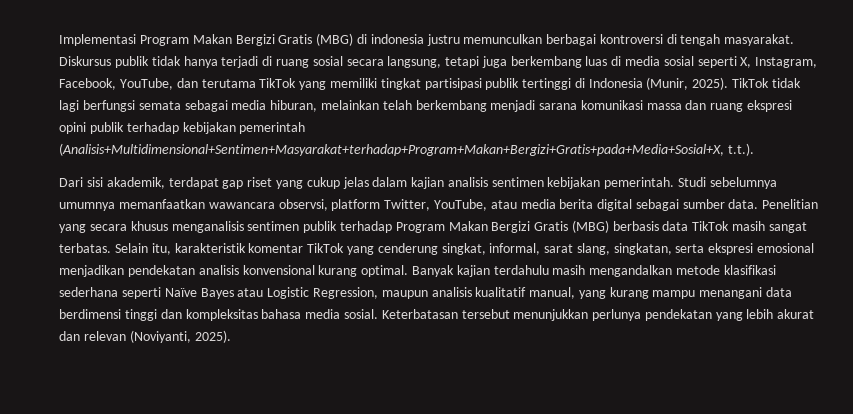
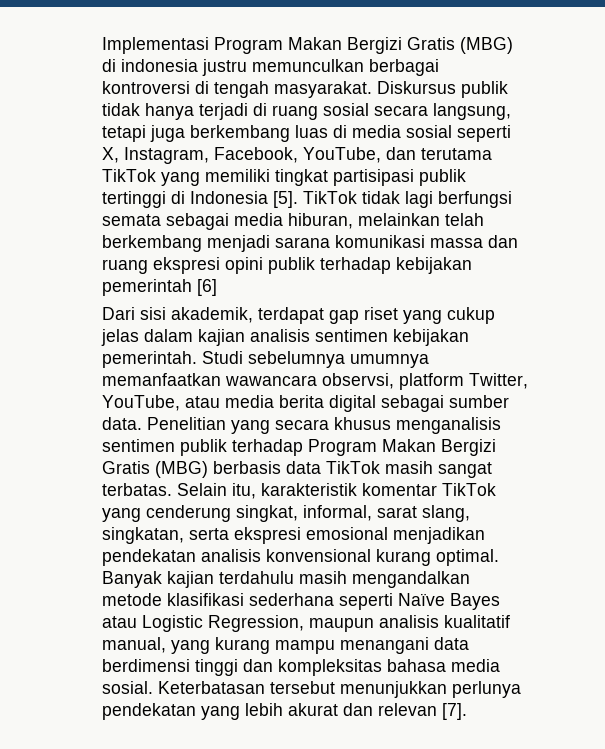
- Diskursus publik tidak hanya terjadi di ruang sosial secara langsung, tetapi juga berkembang luas di media sosial seperti X, Instagram, Facebook, YouTube, dan terutama TikTok yang memiliki tingkat partisipasi publik tertinggi di Indonesia (Munir, 2025).
+ Diskursus publik tidak hanya terjadi di ruang sosial secara langsung, tetapi juga berkembang luas di media sosial seperti X, Instagram, Facebook, YouTube, dan terutama TikTok yang memiliki tingkat partisipasi publik tertinggi di Indonesia [5].
- TikTok tidak lagi berfungsi semata sebagai media hiburan, melainkan telah berkembang menjadi sarana komunikasi massa dan ruang ekspresi opini publik terhadap kebijakan pemerintah (Analisis+Multidimensional+Sentimen+Masyarakat+terhadap+Program+Makan+Bergizi+Gratis+pada+Media+Sosial+X, t.t.).
+ TikTok tidak lagi berfungsi semata sebagai media hiburan, melainkan telah berkembang menjadi sarana komunikasi massa dan ruang ekspresi opini publik terhadap kebijakan pemerintah [6]
- Keterbatasan tersebut menunjukkan perlunya pendekatan yang lebih akurat dan relevan (Noviyanti, 2025).
+ Keterbatasan tersebut menunjukkan perlunya pendekatan yang lebih akurat dan relevan [7].

